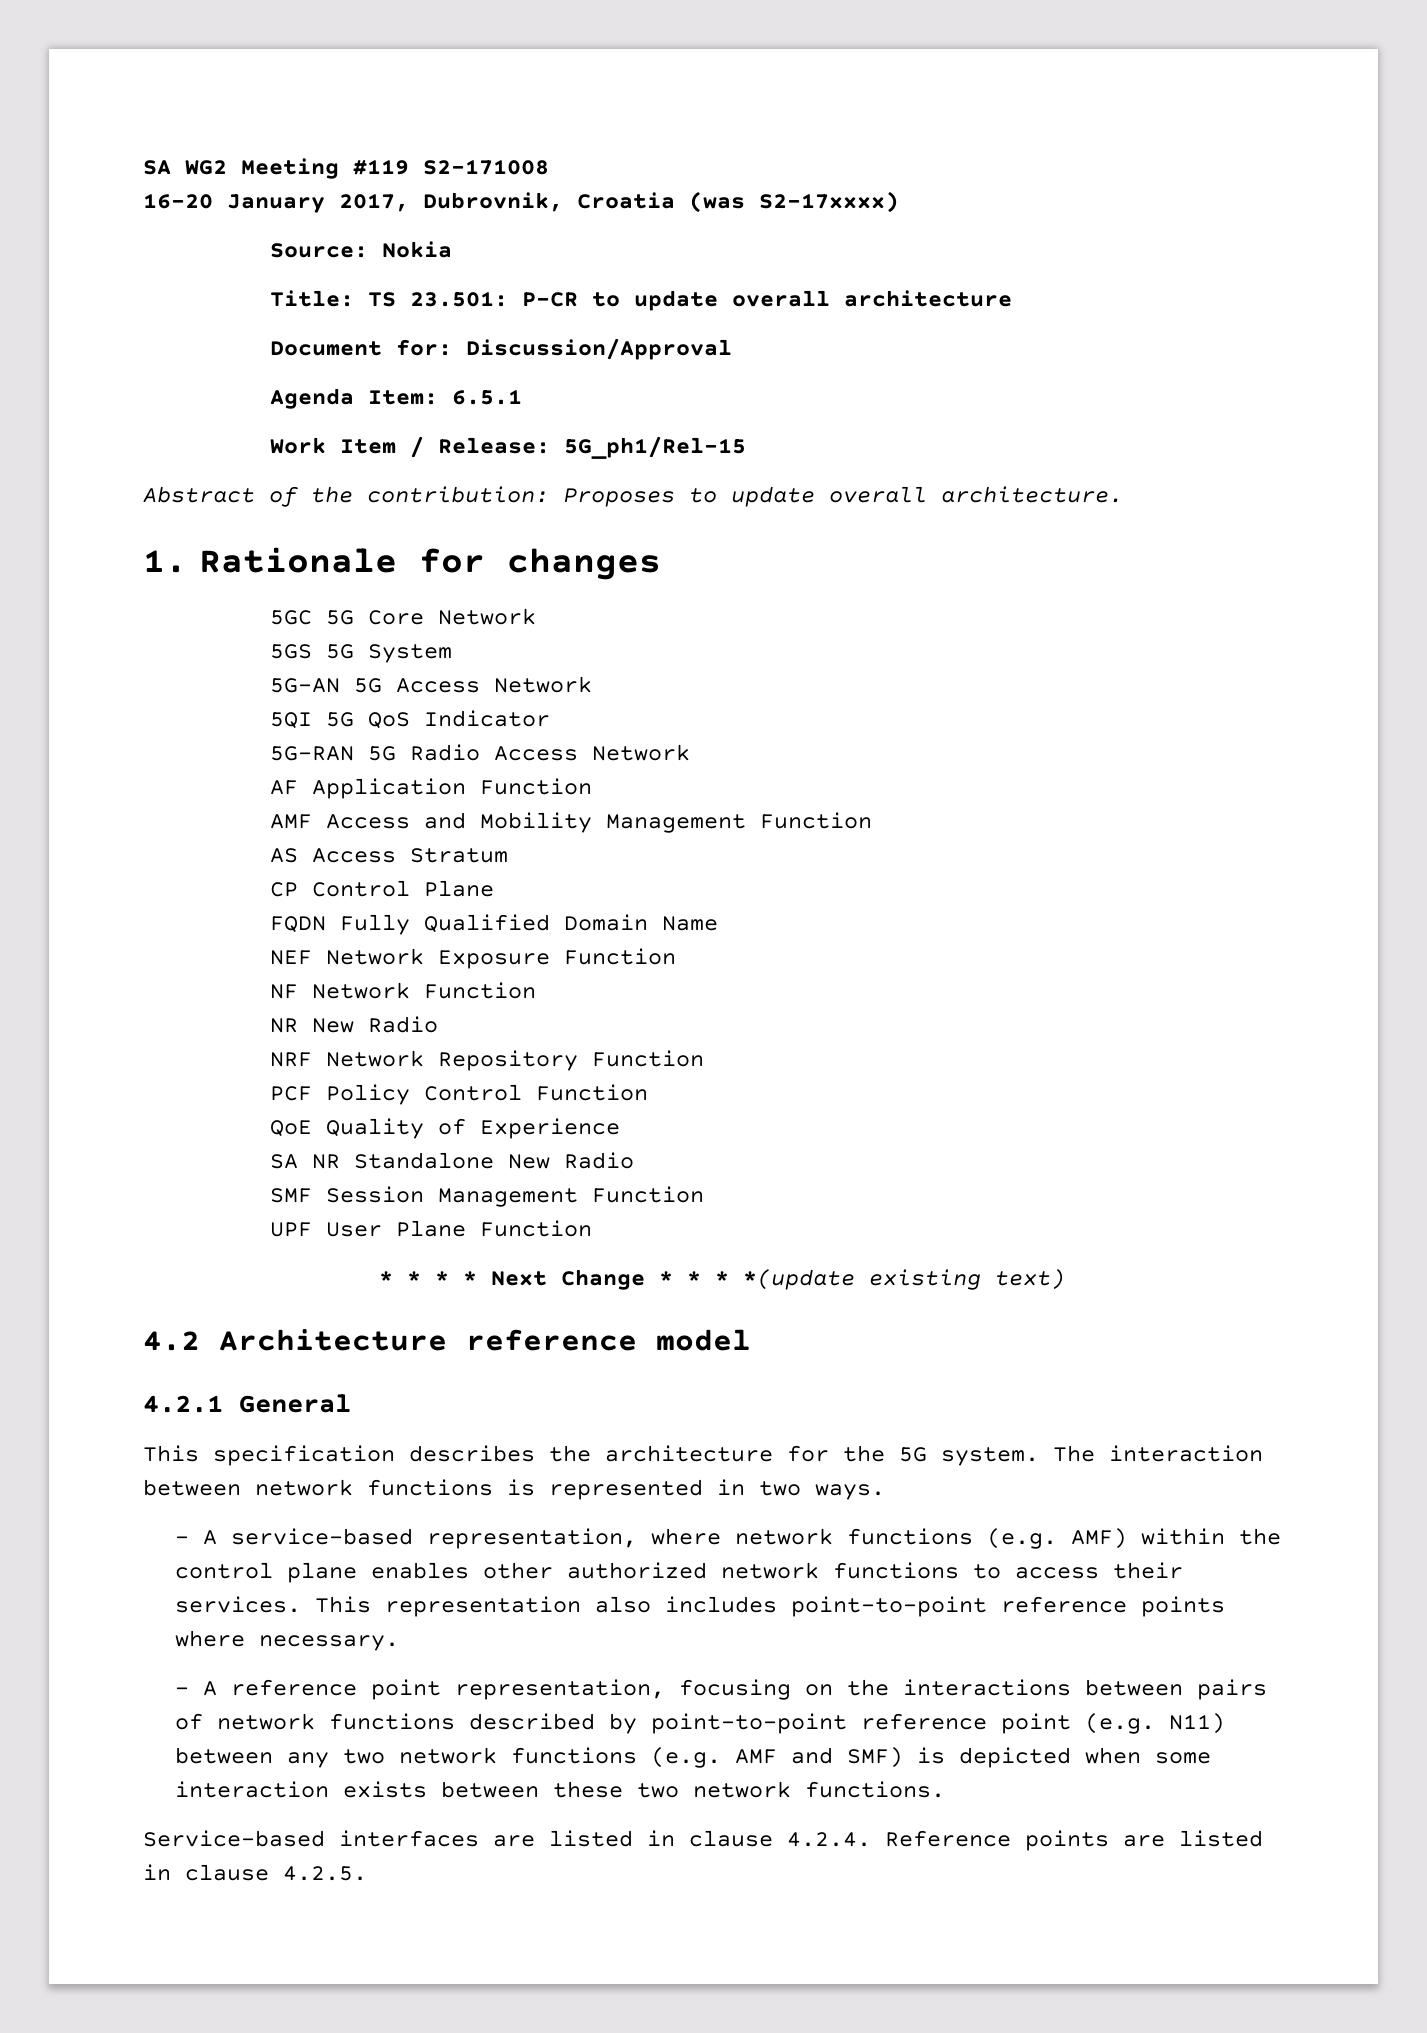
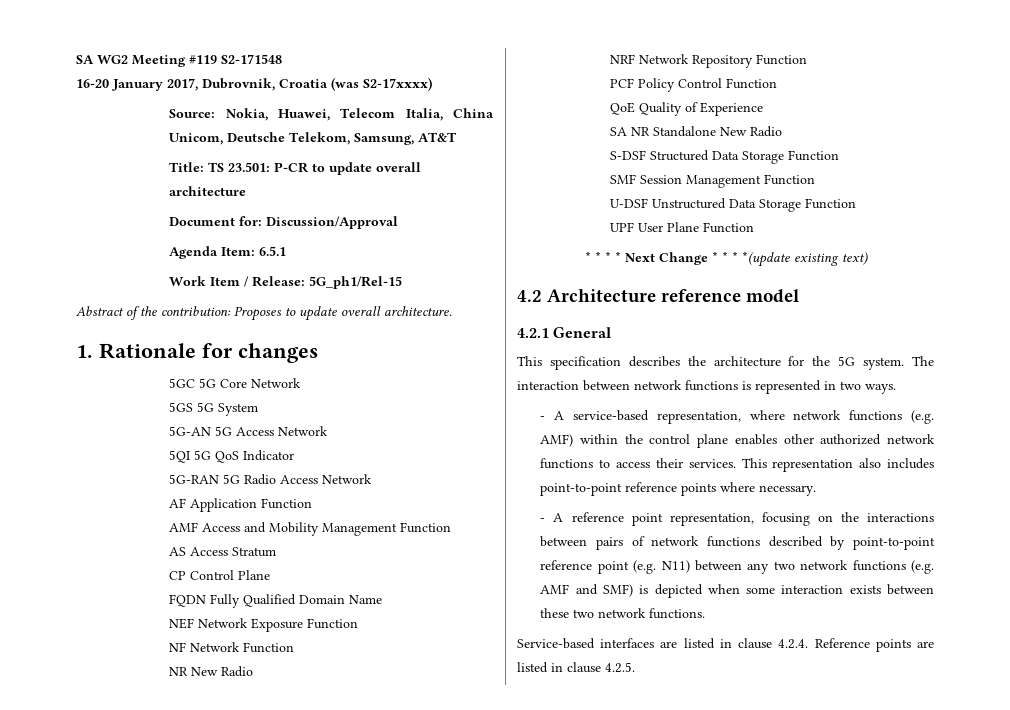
- SA WG2 Meeting #119 S2-171008
+ SA WG2 Meeting #119 S2-171548
- Source: Nokia
+ Source: Nokia, Huawei, Telecom Italia, China Unicom, Deutsche Telekom, Samsung, AT&T
+ S-DSF Structured Data Storage Function
+ U-DSF Unstructured Data Storage Function

